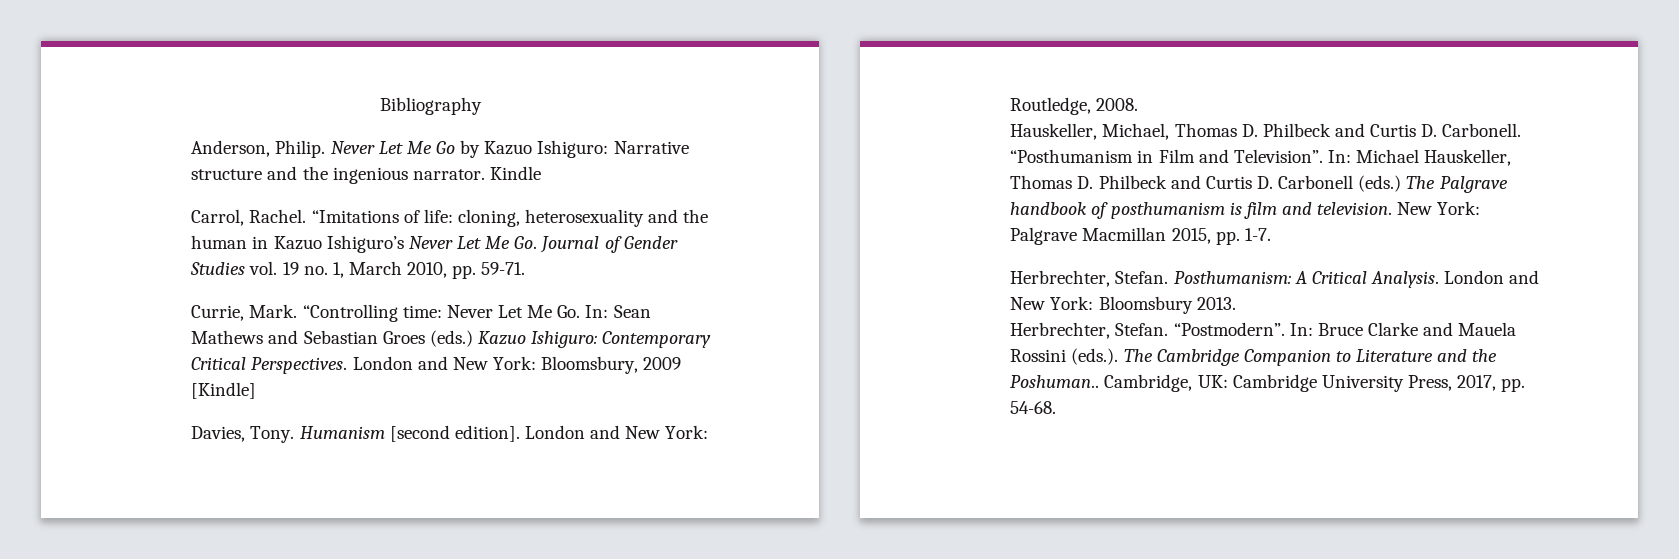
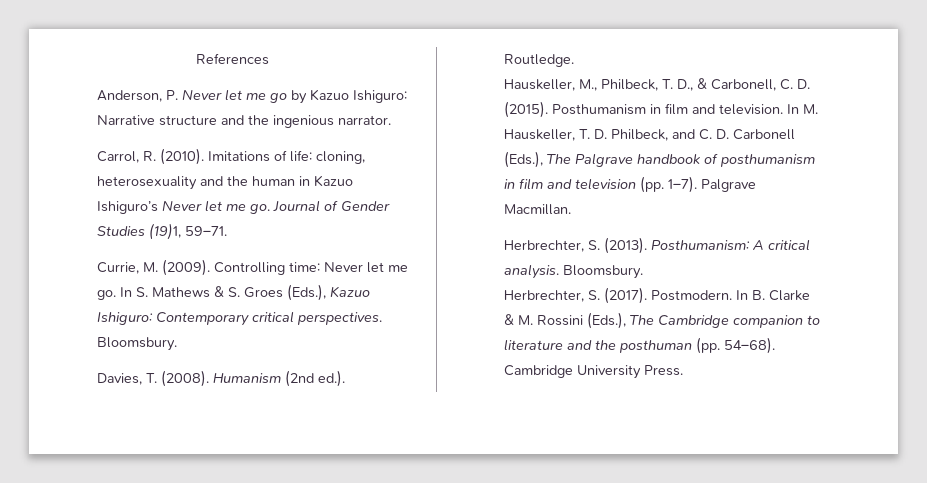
- Bibliography
+ References
- Anderson, Philip. Never Let Me Go by Kazuo Ishiguro: Narrative structure and the ingenious narrator. Kindle
+ Anderson, P. Never let me go by Kazuo Ishiguro: Narrative structure and the ingenious narrator.
- Carrol, Rachel. “Imitations of life: cloning, heterosexuality and the human in Kazuo Ishiguro’s Never Let Me Go. Journal of Gender Studies vol. 19 no. 1, March 2010, pp. 59-71.
- Currie, Mark. “Controlling time: Never Let Me Go. In: Sean Mathews and Sebastian Groes (eds.) Kazuo Ishiguro: Contemporary Critical Perspectives. London and New York: Bloomsbury, 2009 [Kindle]
- Davies, Tony. Humanism [second edition]. London and New York: Routledge, 2008.
- Hauskeller, Michael, Thomas D. Philbeck and Curtis D. Carbonell. “Posthumanism in Film and Television”. In: Michael Hauskeller, Thomas D. Philbeck and Curtis D. Carbonell (eds.) The Palgrave handbook of posthumanism is film and television. New York: Palgrave Macmillan 2015, pp. 1-7.
- Herbrechter, Stefan. Posthumanism: A Critical Analysis. London and New York: Bloomsbury 2013.
- Herbrechter, Stefan. “Postmodern”. In: Bruce Clarke and Mauela Rossini (eds.). The Cambridge Companion to Literature and the Poshuman.. Cambridge, UK: Cambridge University Press, 2017, pp. 54-68.
+ Carrol, R. (2010). Imitations of life: cloning, heterosexuality and the human in Kazuo Ishiguro’s Never let me go. Journal of Gender Studies (19)1, 59–71.
+ Currie, M. (2009). Controlling time: Never let me go. In S. Mathews & S. Groes (Eds.), Kazuo Ishiguro: Contemporary critical perspectives. Bloomsbury.
+ Davies, T. (2008). Humanism (2nd ed.). Routledge.
+ Hauskeller, M., Philbeck, T. D., & Carbonell, C. D. (2015). Posthumanism in film and television. In M. Hauskeller, T. D. Philbeck, and C. D. Carbonell (Eds.), The Palgrave handbook of posthumanism in film and television (pp. 1–7). Palgrave Macmillan.
+ Herbrechter, S. (2013). Posthumanism: A critical analysis. Bloomsbury.
+ Herbrechter, S. (2017). Postmodern. In B. Clarke & M. Rossini (Eds.), The Cambridge companion to literature and the posthuman (pp. 54–68). Cambridge University Press.

